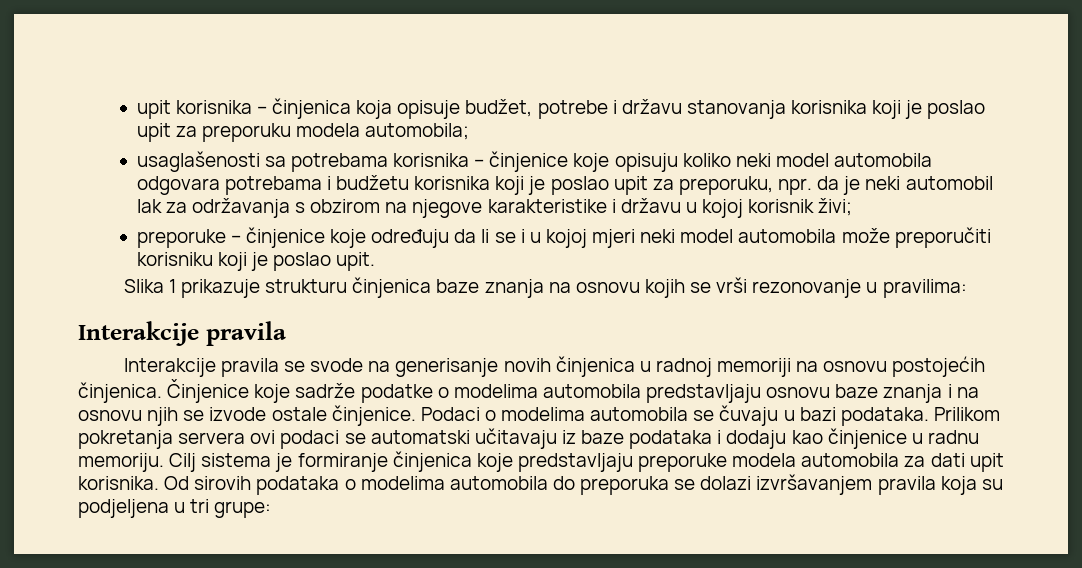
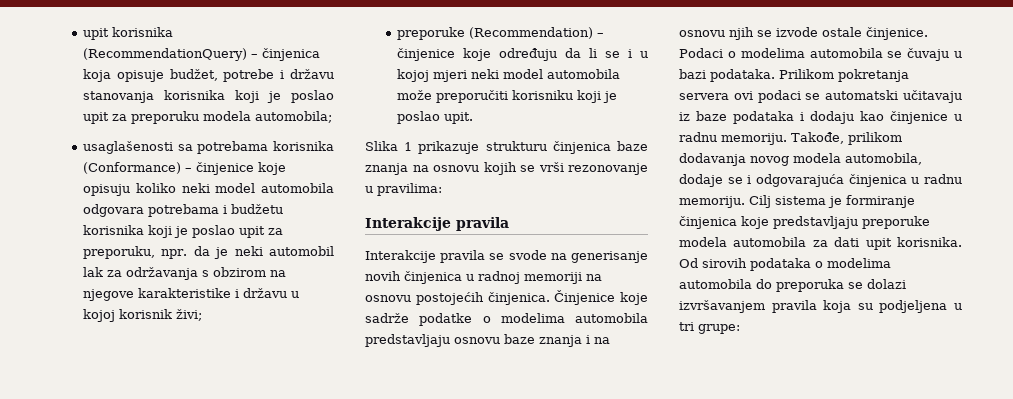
- upit korisnika – činjenica koja opisuje budžet, potrebe i državu stanovanja korisnika koji je poslao upit za preporuku modela automobila;
+ upit korisnika (RecommendationQuery) – činjenica koja opisuje budžet, potrebe i državu stanovanja korisnika koji je poslao upit za preporuku modela automobila;
- usaglašenosti sa potrebama korisnika – činjenice koje opisuju koliko neki model automobila odgovara potrebama i budžetu korisnika koji je poslao upit za preporuku, npr. da je neki automobil lak za održavanja s obzirom na njegove karakteristike i državu u kojoj korisnik živi;
+ usaglašenosti sa potrebama korisnika (Conformance) – činjenice koje opisuju koliko neki model automobila odgovara potrebama i budžetu korisnika koji je poslao upit za preporuku, npr. da je neki automobil lak za održavanja s obzirom na njegove karakteristike i državu u kojoj korisnik živi;
- preporuke – činjenice koje određuju da li se i u kojoj mjeri neki model automobila može preporučiti korisniku koji je poslao upit.
+ preporuke (Recommendation) – činjenice koje određuju da li se i u kojoj mjeri neki model automobila može preporučiti korisniku koji je poslao upit.
+ Takođe, prilikom dodavanja novog modela automobila, dodaje se i odgovarajuća činjenica u radnu memoriju.

